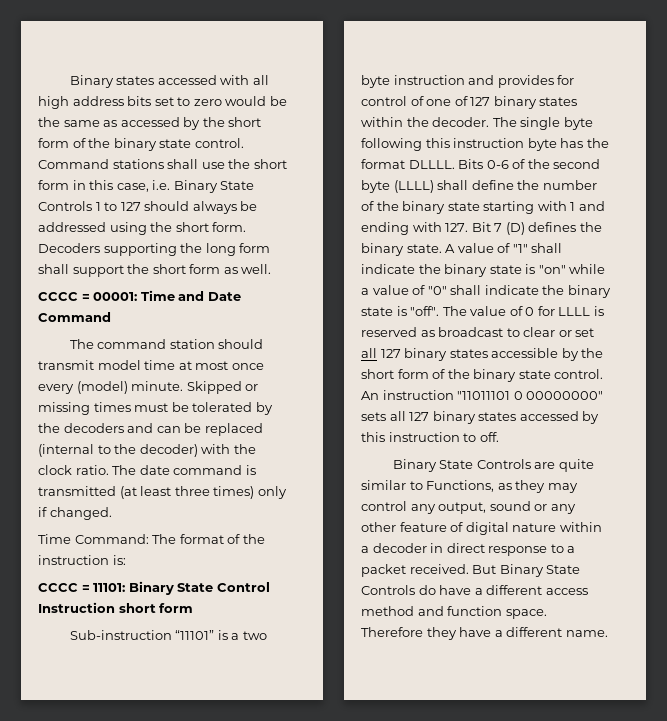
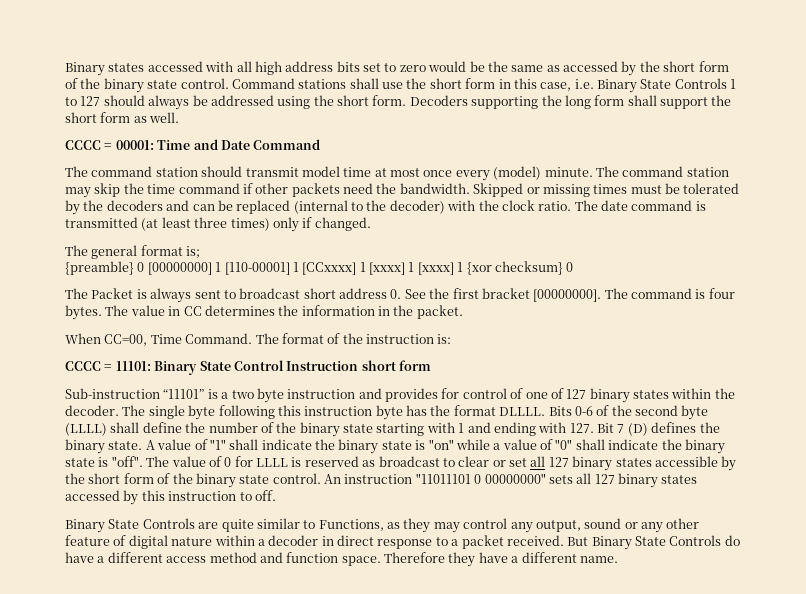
+ The command station may skip the time command if other packets need the bandwidth.
- Time Command: The format of the instruction is:
+ The general format is;
+ {preamble} 0 [00000000] 1 [110-00001] 1 [CCxxxx] 1 [xxxx] 1 [xxxx] 1 {xor checksum} 0
+ The Packet is always sent to broadcast short address 0. See the first bracket [00000000]. The command is four bytes. The value in CC determines the information in the packet.
+ When CC=00, Time Command. The format of the instruction is:

